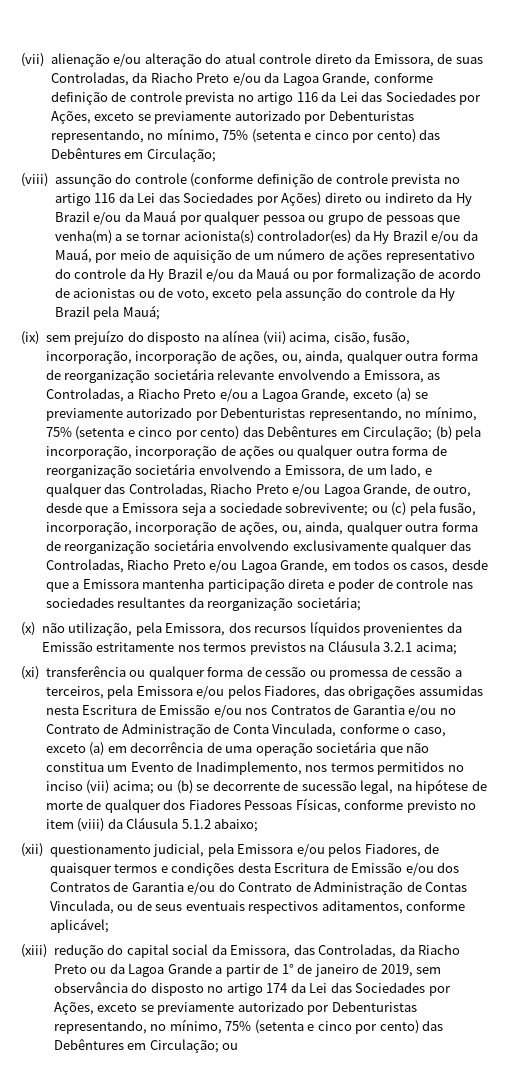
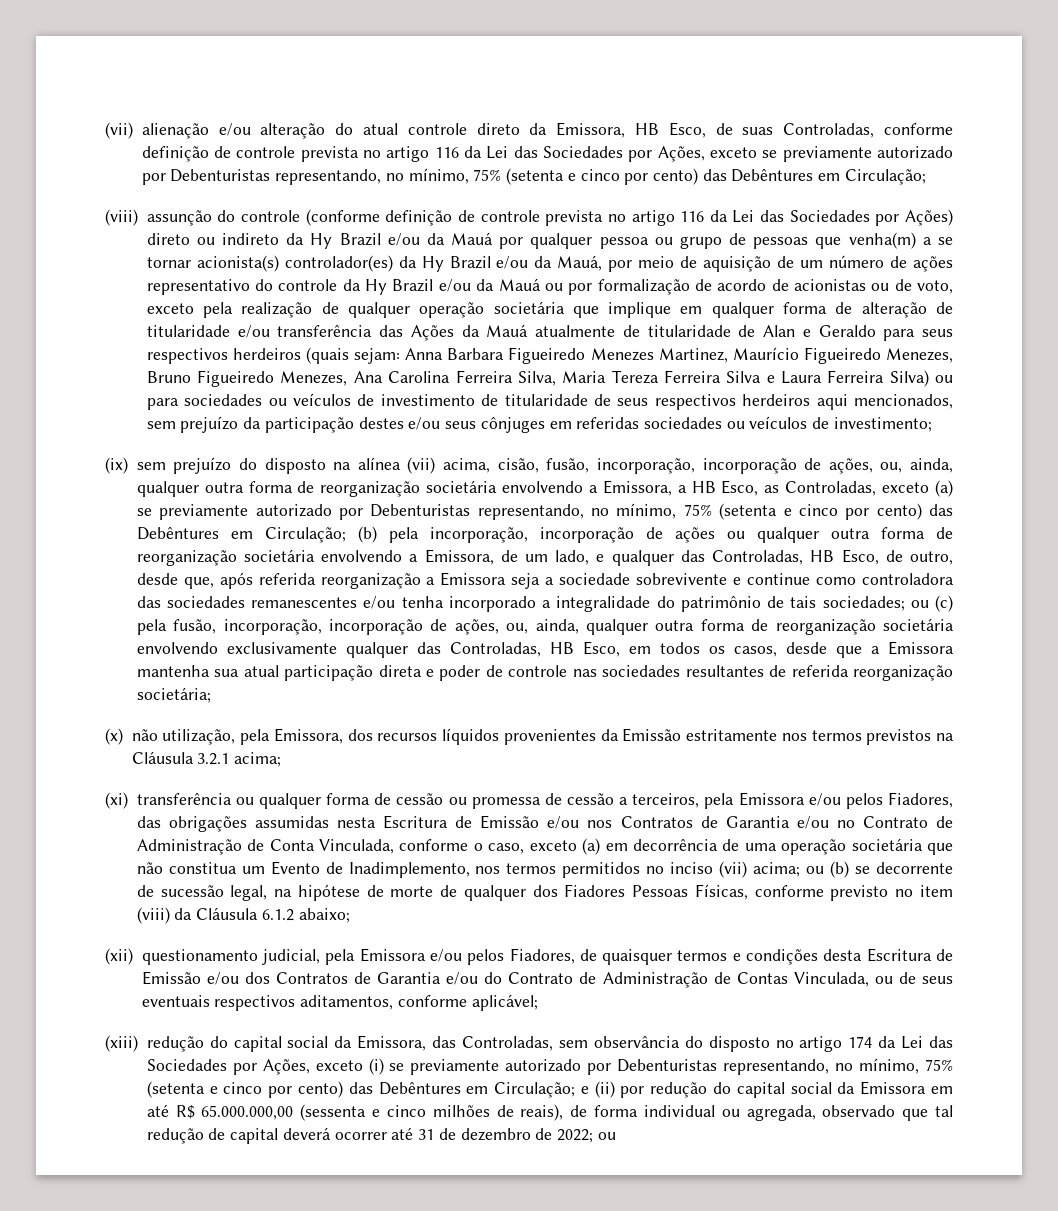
- (vii) alienação e/ou alteração do atual controle direto da Emissora, de suas Controladas, da Riacho Preto e/ou da Lagoa Grande, conforme definição de controle prevista no artigo 116 da Lei das Sociedades por Ações, exceto se previamente autorizado por Debenturistas representando, no mínimo, 75% (setenta e cinco por cento) das Debêntures em Circulação;
+ (vii) alienação e/ou alteração do atual controle direto da Emissora, HB Esco, de suas Controladas, conforme definição de controle prevista no artigo 116 da Lei das Sociedades por Ações, exceto se previamente autorizado por Debenturistas representando, no mínimo, 75% (setenta e cinco por cento) das Debêntures em Circulação;
- (viii) assunção do controle (conforme definição de controle prevista no artigo 116 da Lei das Sociedades por Ações) direto ou indireto da Hy Brazil e/ou da Mauá por qualquer pessoa ou grupo de pessoas que venha(m) a se tornar acionista(s) controlador(es) da Hy Brazil e/ou da Mauá, por meio de aquisição de um número de ações representativo do controle da Hy Brazil e/ou da Mauá ou por formalização de acordo de acionistas ou de voto, exceto pela assunção do controle da Hy Brazil pela Mauá;
+ (viii) assunção do controle (conforme definição de controle prevista no artigo 116 da Lei das Sociedades por Ações) direto ou indireto da Hy Brazil e/ou da Mauá por qualquer pessoa ou grupo de pessoas que venha(m) a se tornar acionista(s) controlador(es) da Hy Brazil e/ou da Mauá, por meio de aquisição de um número de ações representativo do controle da Hy Brazil e/ou da Mauá ou por formalização de acordo de acionistas ou de voto, exceto pela realização de qualquer operação societária que implique em qualquer forma de alteração de titularidade e/ou transferência das Ações da Mauá atualmente de titularidade de Alan e Geraldo para seus respectivos herdeiros (quais sejam: Anna Barbara Figueiredo Menezes Martinez, Maurício Figueiredo Menezes, Bruno Figueiredo Menezes, Ana Carolina Ferreira Silva, Maria Tereza Ferreira Silva e Laura Ferreira Silva) ou para sociedades ou veículos de investimento de titularidade de seus respectivos herdeiros aqui mencionados, sem prejuízo da participação destes e/ou seus cônjuges em referidas sociedades ou veículos de investimento;
- (ix) sem prejuízo do disposto na alínea (vii) acima, cisão, fusão, incorporação, incorporação de ações, ou, ainda, qualquer outra forma de reorganização societária relevante envolvendo a Emissora, as Controladas, a Riacho Preto e/ou a Lagoa Grande, exceto (a) se previamente autorizado por Debenturistas representando, no mínimo, 75% (setenta e cinco por cento) das Debêntures em Circulação;
+ (ix) sem prejuízo do disposto na alínea (vii) acima, cisão, fusão, incorporação, incorporação de ações, ou, ainda, qualquer outra forma de reorganização societária envolvendo a Emissora, a HB Esco, as Controladas, exceto (a) se previamente autorizado por Debenturistas representando, no mínimo, 75% (setenta e cinco por cento) das Debêntures em Circulação;
- (b) pela incorporação, incorporação de ações ou qualquer outra forma de reorganização societária envolvendo a Emissora, de um lado, e qualquer das Controladas, Riacho Preto e/ou Lagoa Grande, de outro, desde que a Emissora seja a sociedade sobrevivente;
+ (b) pela incorporação, incorporação de ações ou qualquer outra forma de reorganização societária envolvendo a Emissora, de um lado, e qualquer das Controladas, HB Esco, de outro, desde que, após referida reorganização a Emissora seja a sociedade sobrevivente e continue como controladora das sociedades remanescentes e/ou tenha incorporado a integralidade do patrimônio de tais sociedades;
- ou (c) pela fusão, incorporação, incorporação de ações, ou, ainda, qualquer outra forma de reorganização societária envolvendo exclusivamente qualquer das Controladas, Riacho Preto e/ou Lagoa Grande, em todos os casos, desde que a Emissora mantenha participação direta e poder de controle nas sociedades resultantes da reorganização societária;
+ ou (c) pela fusão, incorporação, incorporação de ações, ou, ainda, qualquer outra forma de reorganização societária envolvendo exclusivamente qualquer das Controladas, HB Esco, em todos os casos, desde que a Emissora mantenha sua atual participação direta e poder de controle nas sociedades resultantes de referida reorganização societária;
- ou (b) se decorrente de sucessão legal, na hipótese de morte de qualquer dos Fiadores Pessoas Físicas, conforme previsto no item (viii) da Cláusula 5.1.2 abaixo;
+ ou (b) se decorrente de sucessão legal, na hipótese de morte de qualquer dos Fiadores Pessoas Físicas, conforme previsto no item (viii) da Cláusula 6.1.2 abaixo;
- (xiii) redução do capital social da Emissora, das Controladas, da Riacho Preto ou da Lagoa Grande a partir de 1° de janeiro de 2019, sem observância do disposto no artigo 174 da Lei das Sociedades por Ações, exceto se previamente autorizado por Debenturistas representando, no mínimo, 75% (setenta e cinco por cento) das Debêntures em Circulação; ou
+ (xiii) redução do capital social da Emissora, das Controladas, sem observância do disposto no artigo 174 da Lei das Sociedades por Ações, exceto (i) se previamente autorizado por Debenturistas representando, no mínimo, 75% (setenta e cinco por cento) das Debêntures em Circulação; e (ii) por redução do capital social da Emissora em até R$ 65.000.000,00 (sessenta e cinco milhões de reais), de forma individual ou agregada, observado que tal redução de capital deverá ocorrer até 31 de dezembro de 2022; ou

